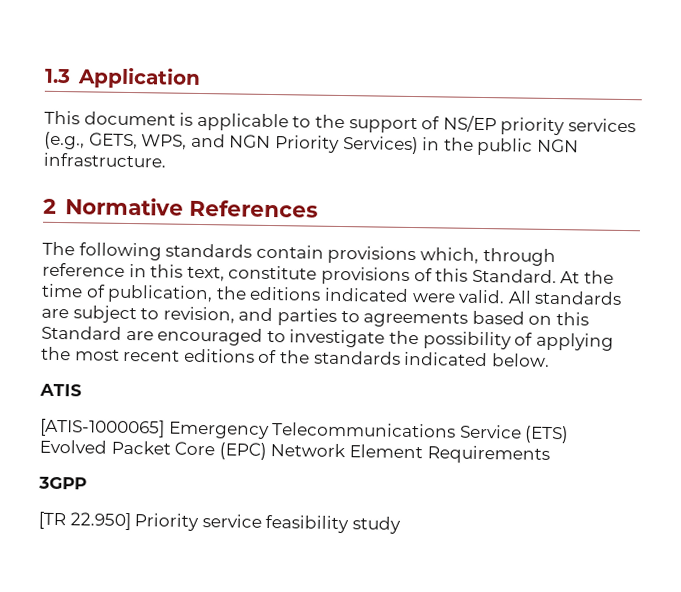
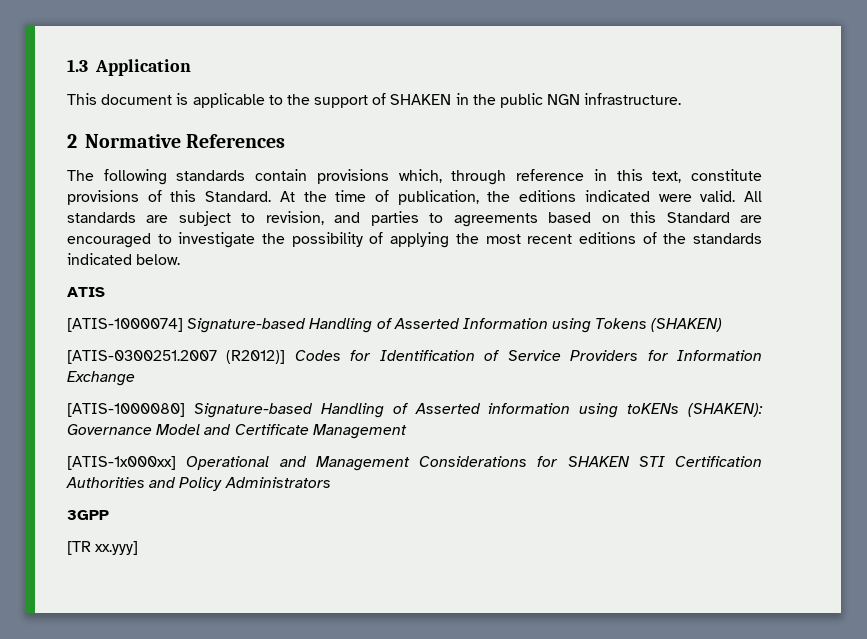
- This document is applicable to the support of NS/EP priority services (e.g., GETS, WPS, and NGN Priority Services) in the public NGN infrastructure.
+ This document is applicable to the support of SHAKEN in the public NGN infrastructure.
- [ATIS-1000065] Emergency Telecommunications Service (ETS) Evolved Packet Core (EPC) Network Element Requirements
+ [ATIS-1000074] Signature-based Handling of Asserted Information using Tokens (SHAKEN)
+ [ATIS-0300251.2007 (R2012)] Codes for Identification of Service Providers for Information Exchange
+ [ATIS-1000080] Signature-based Handling of Asserted information using toKENs (SHAKEN): Governance Model and Certificate Management
+ [ATIS-1x000xx] Operational and Management Considerations for SHAKEN STI Certification Authorities and Policy Administrators
  3GPP
- [TR 22.950] Priority service feasibility study
+ [TR xx.yyy]

